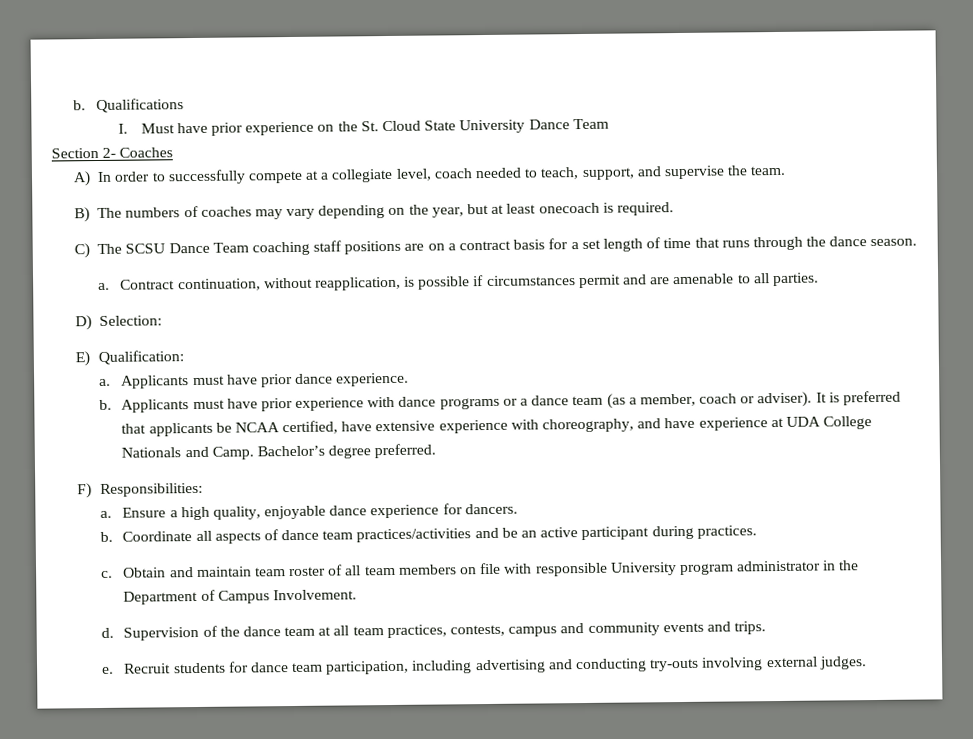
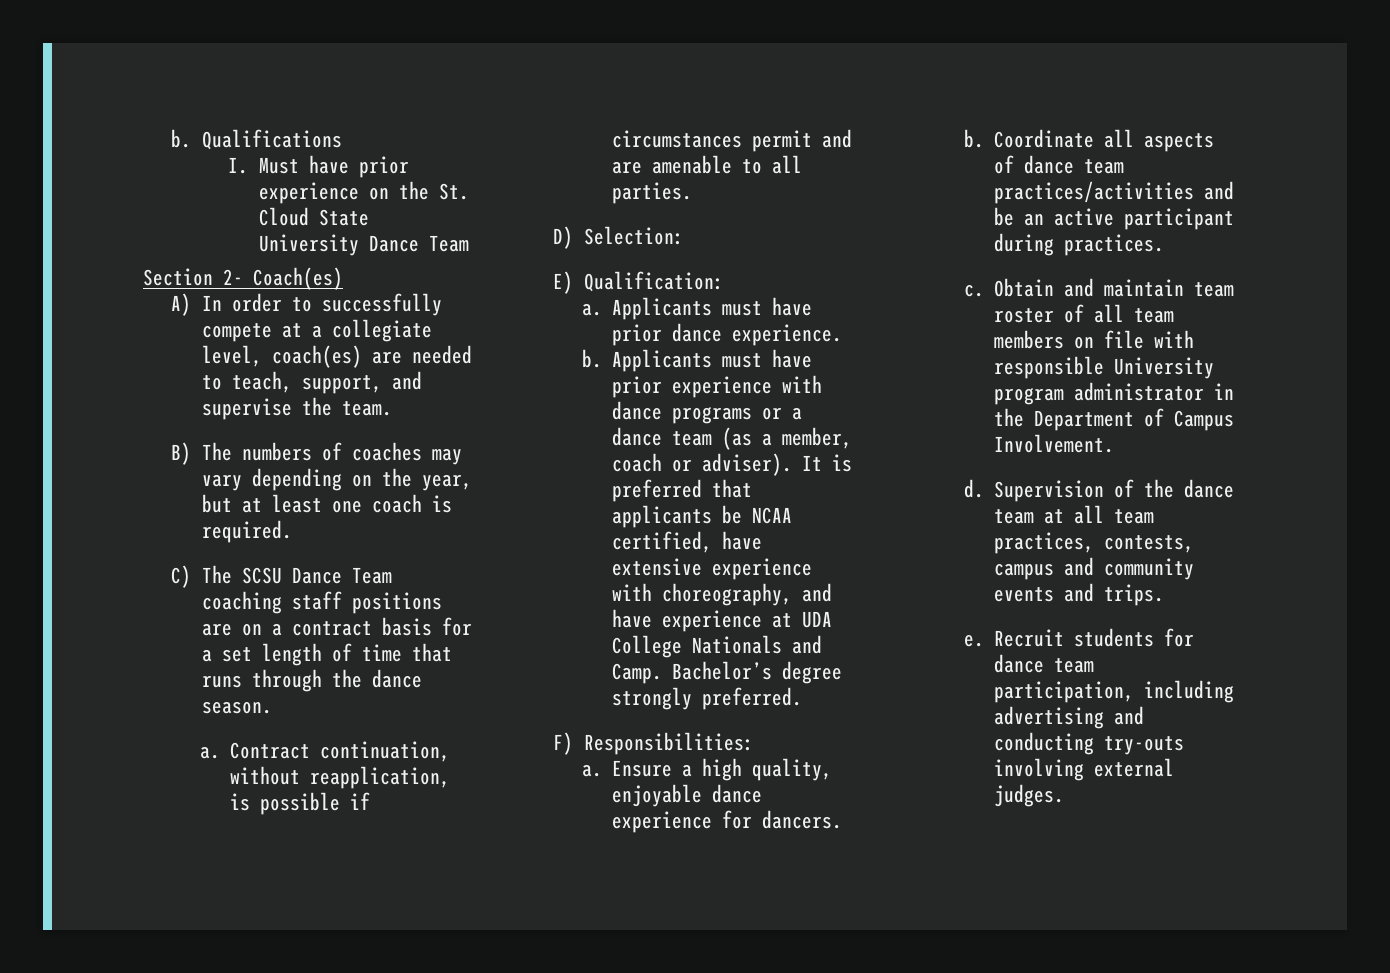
- Section 2- Coaches
+ Section 2- Coach(es)
- A) In order to successfully compete at a collegiate level, coach needed to teach, support, and supervise the team.
+ A) In order to successfully compete at a collegiate level, coach(es) are needed to teach, support, and supervise the team.
- B) The numbers of coaches may vary depending on the year, but at least onecoach is required.
+ B) The numbers of coaches may vary depending on the year, but at least one coach is required.
- Bachelor’s degree preferred.
+ Bachelor’s degree strongly preferred.

